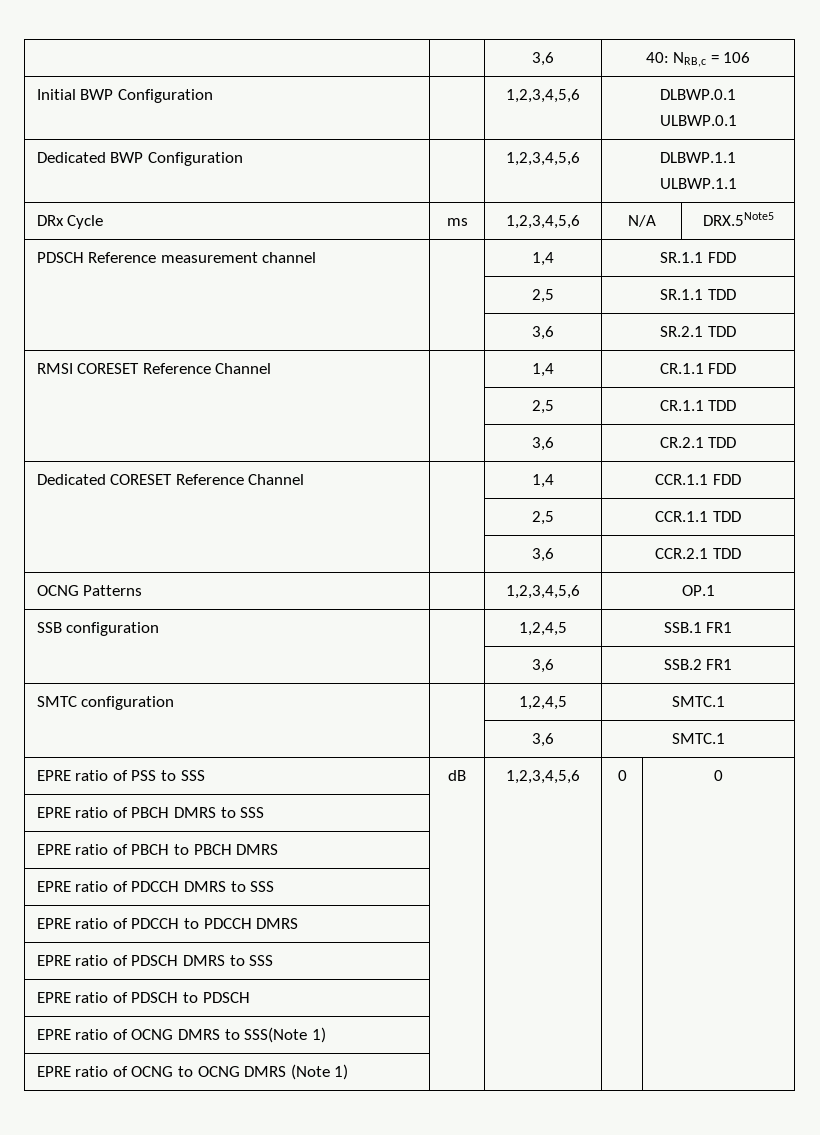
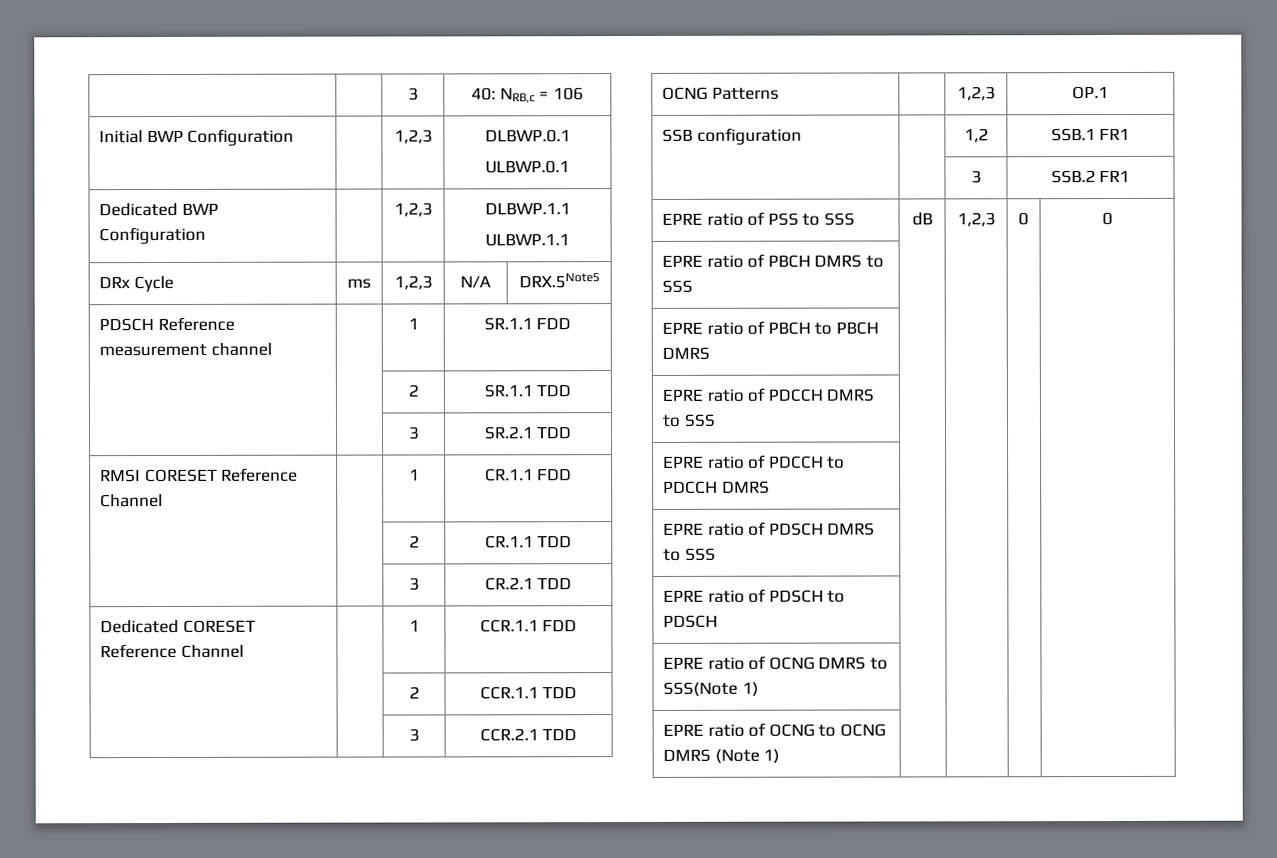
- | | 3,6 | 40: NRB,c = 106
+ | | 3 | 40: NRB,c = 106
- Initial BWP Configuration | | 1,2,3,4,5,6 | DLBWP.0.1
+ Initial BWP Configuration | | 1,2,3 | DLBWP.0.1
- Dedicated BWP Configuration | | 1,2,3,4,5,6 | DLBWP.1.1
+ Dedicated BWP Configuration | | 1,2,3 | DLBWP.1.1
- DRx Cycle | ms | 1,2,3,4,5,6 | N/A | DRX.5Note5
+ DRx Cycle | ms | 1,2,3 | N/A | DRX.5Note5
- PDSCH Reference measurement channel | | 1,4 | SR.1.1 FDD
+ PDSCH Reference measurement channel | | 1 | SR.1.1 FDD
- | | 2,5 | SR.1.1 TDD
+ | | 2 | SR.1.1 TDD
- | | 3,6 | SR.2.1 TDD
+ | | 3 | SR.2.1 TDD
- RMSI CORESET Reference Channel | | 1,4 | CR.1.1 FDD
+ RMSI CORESET Reference Channel | | 1 | CR.1.1 FDD
- | | 2,5 | CR.1.1 TDD
+ | | 2 | CR.1.1 TDD
- | | 3,6 | CR.2.1 TDD
+ | | 3 | CR.2.1 TDD
- Dedicated CORESET Reference Channel | | 1,4 | CCR.1.1 FDD
+ Dedicated CORESET Reference Channel | | 1 | CCR.1.1 FDD
- | | 2,5 | CCR.1.1 TDD
+ | | 2 | CCR.1.1 TDD
- | | 3,6 | CCR.2.1 TDD
+ | | 3 | CCR.2.1 TDD
- OCNG Patterns | | 1,2,3,4,5,6 | OP.1
+ OCNG Patterns | | 1,2,3 | OP.1
- SSB configuration | | 1,2,4,5 | SSB.1 FR1
+ SSB configuration | | 1,2 | SSB.1 FR1
- | | 3,6 | SSB.2 FR1
+ | | 3 | SSB.2 FR1
- SMTC configuration | | 1,2,4,5 | SMTC.1
- | | 3,6 | SMTC.1
- EPRE ratio of PSS to SSS | dB | 1,2,3,4,5,6 | 0 | 0
+ EPRE ratio of PSS to SSS | dB | 1,2,3 | 0 | 0

